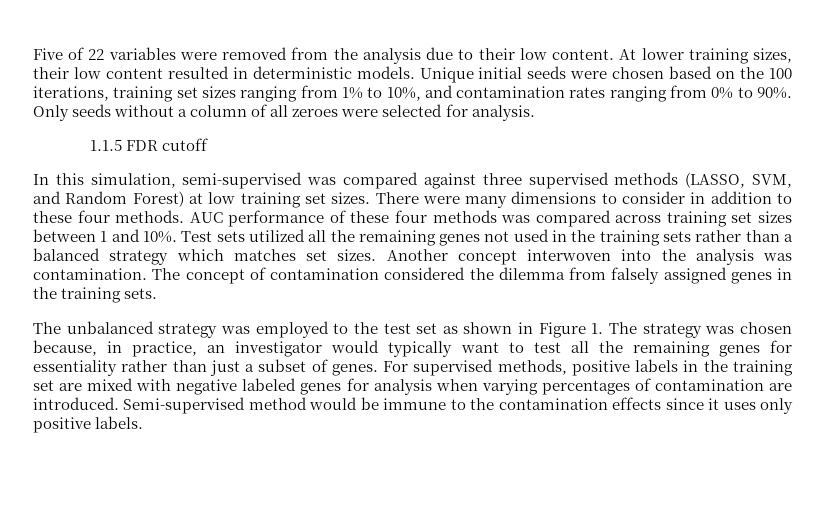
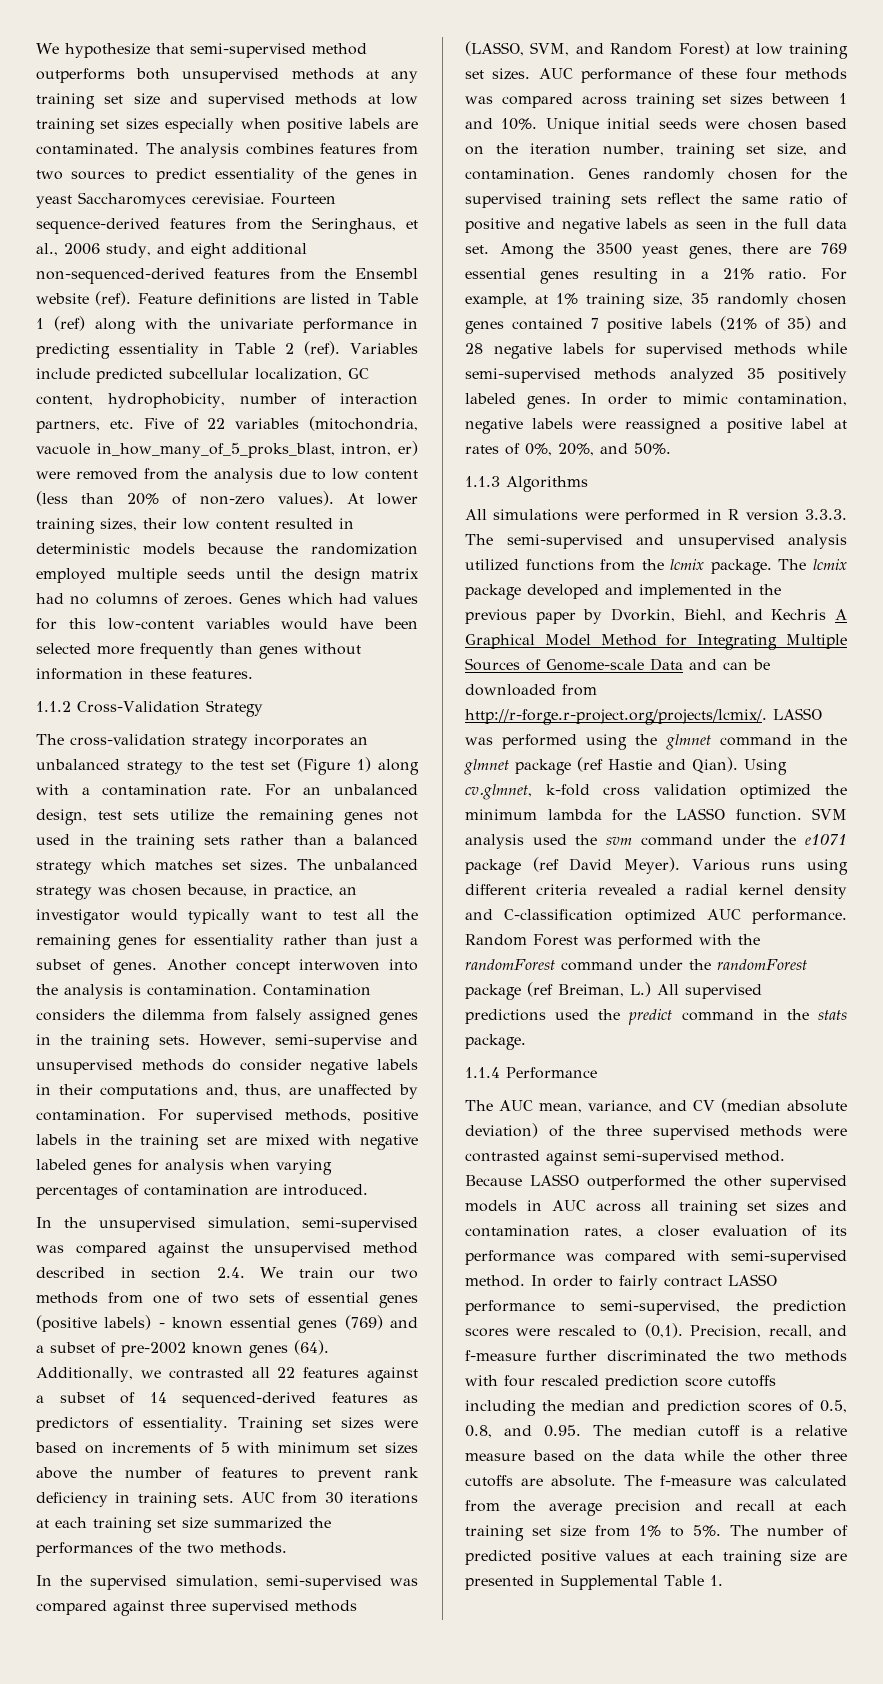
- Five of 22 variables were removed from the analysis due to their low content.
+ We hypothesize that semi-supervised method outperforms both unsupervised methods at any training set size and supervised methods at low training set sizes especially when positive labels are contaminated. The analysis combines features from two sources to predict essentiality of the genes in yeast Saccharomyces cerevisiae. Fourteen sequence-derived features from the Seringhaus, et al., 2006 study, and eight additional non-sequenced-derived features from the Ensembl website (ref). Feature definitions are listed in Table 1 (ref) along with the univariate performance in predicting essentiality in Table 2 (ref). Variables include predicted subcellular localization, GC content, hydrophobicity, number of interaction partners, etc. Five of 22 variables (mitochondria, vacuole in_how_many_of_5_proks_blast, intron, er) were removed from the analysis due to low content (less than 20% of non-zero values).
- At lower training sizes, their low content resulted in deterministic models. Unique initial seeds were chosen based on the 100 iterations, training set sizes ranging from 1% to 10%, and contamination rates ranging from 0% to 90%. Only seeds without a column of all zeroes were selected for analysis.
- 1.1.5 FDR cutoff
- In this simulation, semi-supervised was compared against three supervised methods (LASSO, SVM, and Random Forest) at low training set sizes. There were many dimensions to consider in addition to these four methods. AUC performance of these four methods was compared across training set sizes between 1 and 10%. Test sets utilized all the remaining genes not used in the training sets rather than a balanced strategy which matches set sizes.
+ At lower training sizes, their low content resulted in deterministic models because the randomization employed multiple seeds until the design matrix had no columns of zeroes. Genes which had values for this low-content variables would have been selected more frequently than genes without information in these features.
+ 1.1.2 Cross-Validation Strategy
+ The cross-validation strategy incorporates an unbalanced strategy to the test set (Figure 1) along with a contamination rate. For an unbalanced design, test sets utilize the remaining genes not used in the training sets rather than a balanced strategy which matches set sizes.
- Another concept interwoven into the analysis was contamination. The concept of contamination considered the dilemma from falsely assigned genes in the training sets.
- The unbalanced strategy was employed to the test set as shown in Figure 1. The strategy was chosen because, in practice, an investigator would typically want to test all the remaining genes for essentiality rather than just a subset of genes.
+ The unbalanced strategy was chosen because, in practice, an investigator would typically want to test all the remaining genes for essentiality rather than just a subset of genes.
+ Another concept interwoven into the analysis is contamination. Contamination considers the dilemma from falsely assigned genes in the training sets. However, semi-supervise and unsupervised methods do consider negative labels in their computations and, thus, are unaffected by contamination.
- For supervised methods, positive labels in the training set are mixed with negative labeled genes for analysis when varying percentages of contamination are introduced. Semi-supervised method would be immune to the contamination effects since it uses only positive labels.
+ For supervised methods, positive labels in the training set are mixed with negative labeled genes for analysis when varying percentages of contamination are introduced.
+ In the unsupervised simulation, semi-supervised was compared against the unsupervised method described in section 2.4. We train our two methods from one of two sets of essential genes (positive labels) - known essential genes (769) and a subset of pre-2002 known genes (64). Additionally, we contrasted all 22 features against a subset of 14 sequenced-derived features as predictors of essentiality. Training set sizes were based on increments of 5 with minimum set sizes above the number of features to prevent rank deficiency in training sets. AUC from 30 iterations at each training set size summarized the performances of the two methods.
+ In the supervised simulation, semi-supervised was compared against three supervised methods (LASSO, SVM, and Random Forest) at low training set sizes. AUC performance of these four methods was compared across training set sizes between 1 and 10%. Unique initial seeds were chosen based on the iteration number, training set size, and contamination. Genes randomly chosen for the supervised training sets reflect the same ratio of positive and negative labels as seen in the full data set. Among the 3500 yeast genes, there are 769 essential genes resulting in a 21% ratio. For example, at 1% training size, 35 randomly chosen genes contained 7 positive labels (21% of 35) and 28 negative labels for supervised methods while semi-supervised methods analyzed 35 positively labeled genes. In order to mimic contamination, negative labels were reassigned a positive label at rates of 0%, 20%, and 50%.
+ 1.1.3 Algorithms
+ All simulations were performed in R version 3.3.3. The semi-supervised and unsupervised analysis utilized functions from the lcmix package. The lcmix package developed and implemented in the previous paper by Dvorkin, Biehl, and Kechris A Graphical Model Method for Integrating Multiple Sources of Genome-scale Data and can be downloaded from http://r-forge.r-project.org/projects/lcmix/. LASSO was performed using the glmnet command in the glmnet package (ref Hastie and Qian). Using cv.glmnet, k-fold cross validation optimized the minimum lambda for the LASSO function. SVM analysis used the svm command under the e1071 package (ref David Meyer). Various runs using different criteria revealed a radial kernel density and C-classification optimized AUC performance. Random Forest was performed with the randomForest command under the randomForest package (ref Breiman, L.) All supervised predictions used the predict command in the stats package.
+ 1.1.4 Performance
+ The AUC mean, variance, and CV (median absolute deviation) of the three supervised methods were contrasted against semi-supervised method. Because LASSO outperformed the other supervised models in AUC across all training set sizes and contamination rates, a closer evaluation of its performance was compared with semi-supervised method. In order to fairly contract LASSO performance to semi-supervised, the prediction scores were rescaled to (0,1). Precision, recall, and f-measure further discriminated the two methods with four rescaled prediction score cutoffs including the median and prediction scores of 0.5, 0.8, and 0.95. The median cutoff is a relative measure based on the data while the other three cutoffs are absolute. The f-measure was calculated from the average precision and recall at each training set size from 1% to 5%. The number of predicted positive values at each training size are presented in Supplemental Table 1.

